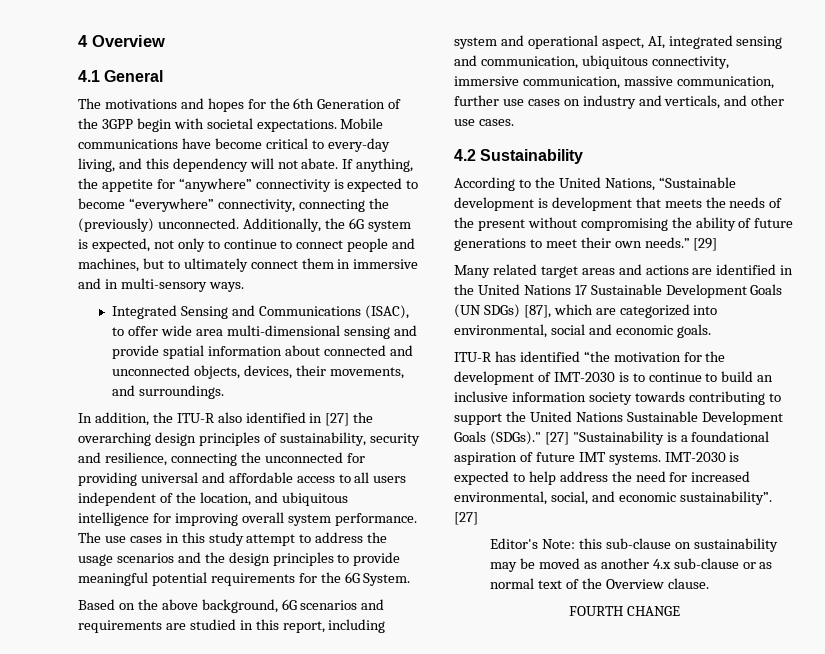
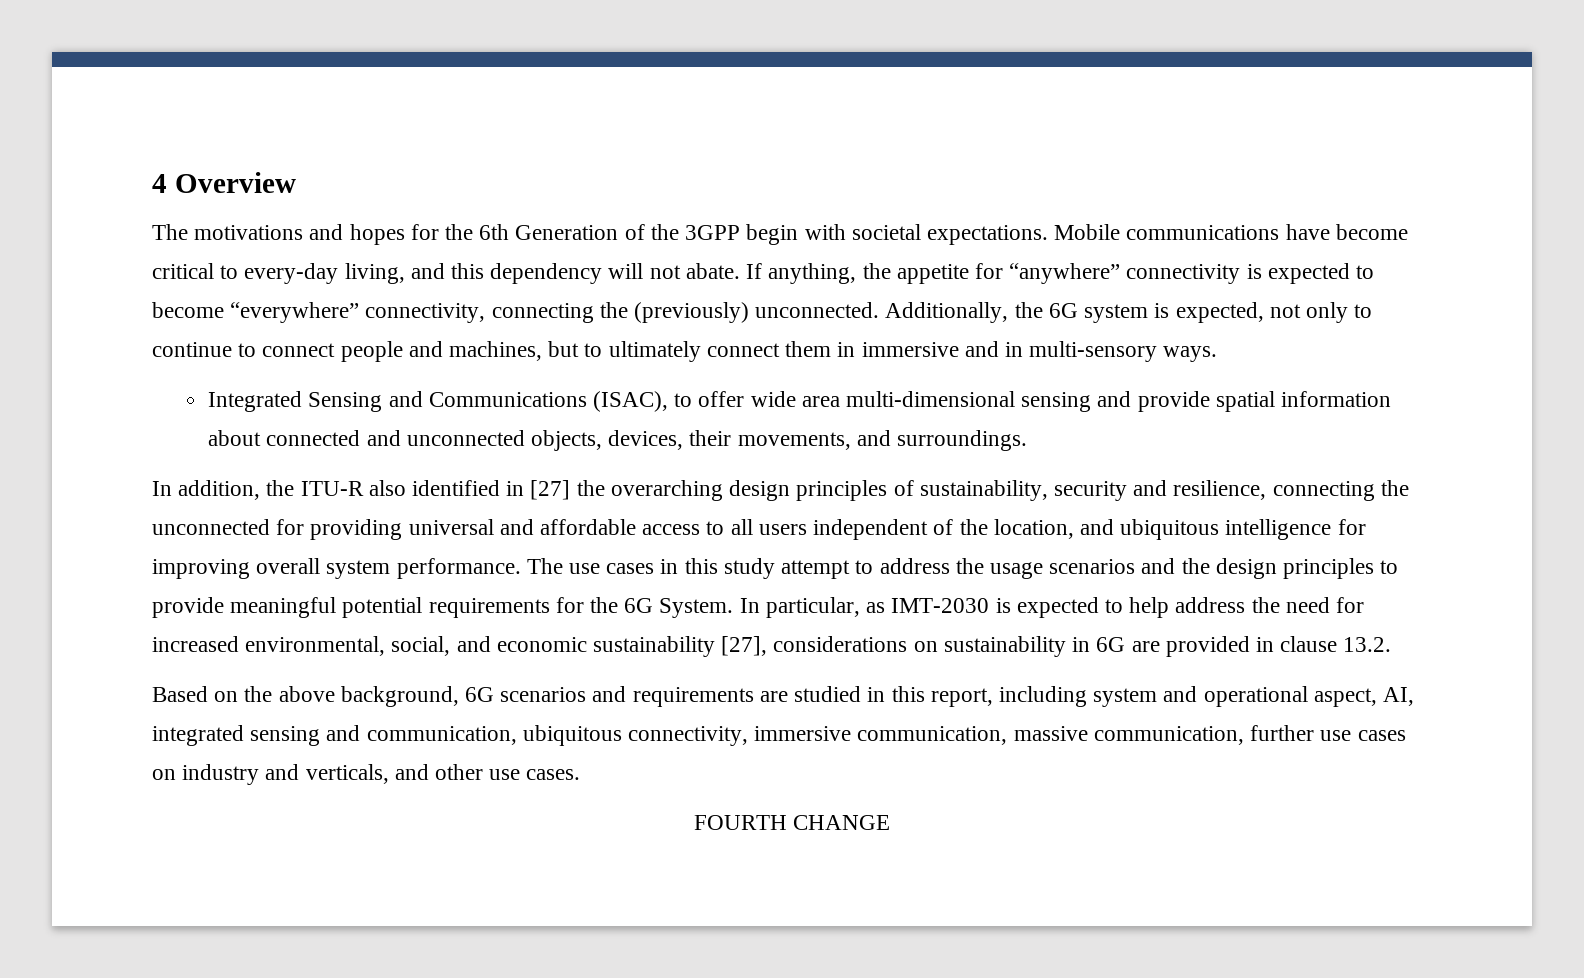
- 4.1 General
+ In particular, as IMT-2030 is expected to help address the need for increased environmental, social, and economic sustainability [27], considerations on sustainability in 6G are provided in clause 13.2.
- 4.2 Sustainability
- According to the United Nations, “Sustainable development is development that meets the needs of the present without compromising the ability of future generations to meet their own needs.” [29]
- Many related target areas and actions are identified in the United Nations 17 Sustainable Development Goals (UN SDGs) [87], which are categorized into environmental, social and economic goals.
- ITU-R has identified “the motivation for the development of IMT-2030 is to continue to build an inclusive information society towards contributing to support the United Nations Sustainable Development Goals (SDGs)." [27] "Sustainability is a foundational aspiration of future IMT systems. IMT-2030 is expected to help address the need for increased environmental, social, and economic sustainability”. [27]
- Editor's Note: this sub-clause on sustainability may be moved as another 4.x sub-clause or as normal text of the Overview clause.

